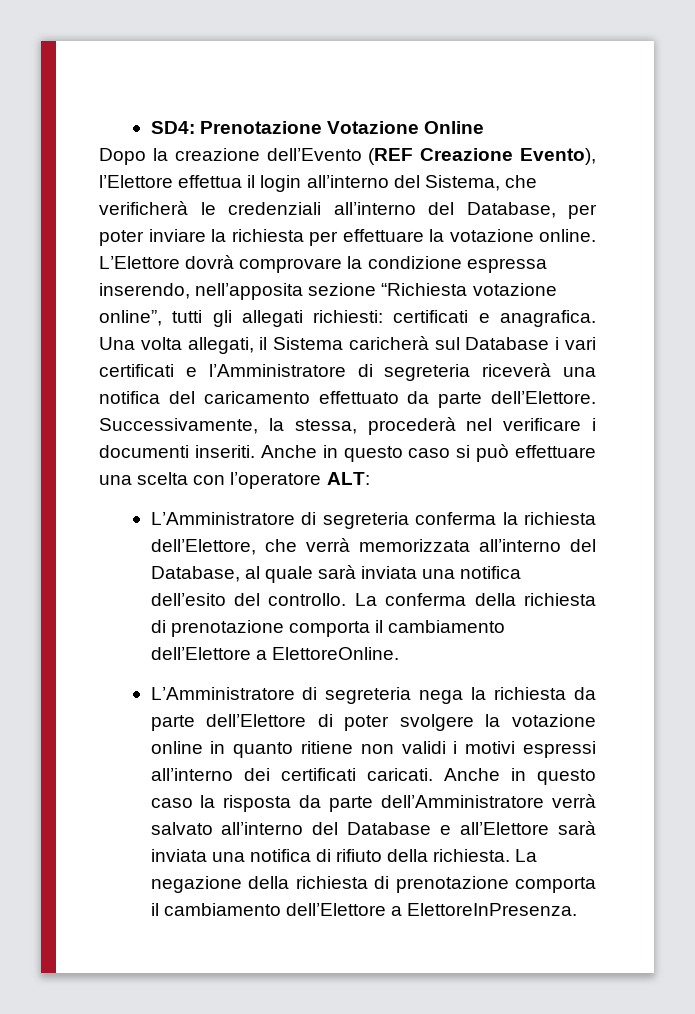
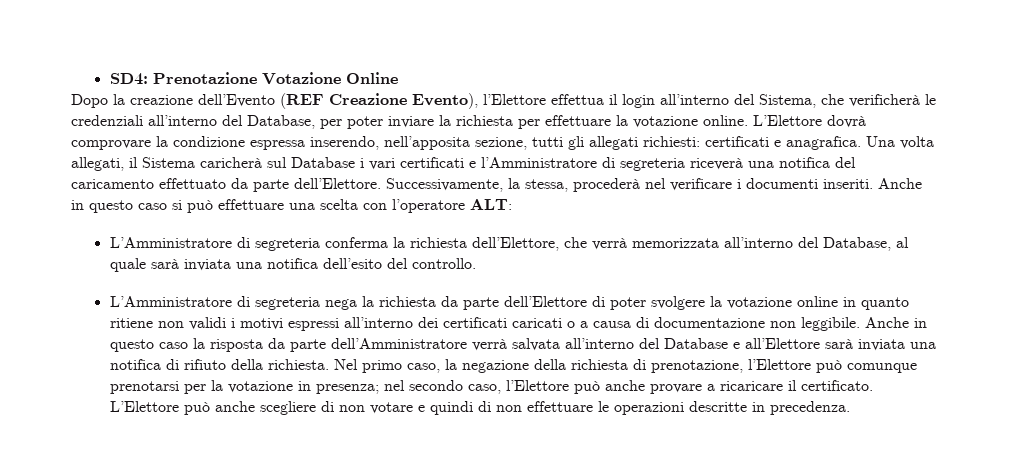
- L’Elettore dovrà comprovare la condizione espressa inserendo, nell’apposita sezione “Richiesta votazione online”, tutti gli allegati richiesti: certificati e anagrafica.
+ L’Elettore dovrà comprovare la condizione espressa inserendo, nell’apposita sezione, tutti gli allegati richiesti: certificati e anagrafica.
- La conferma della richiesta di prenotazione comporta il cambiamento dell’Elettore a ElettoreOnline.
- L’Amministratore di segreteria nega la richiesta da parte dell’Elettore di poter svolgere la votazione online in quanto ritiene non validi i motivi espressi all’interno dei certificati caricati.
+ L’Amministratore di segreteria nega la richiesta da parte dell’Elettore di poter svolgere la votazione online in quanto ritiene non validi i motivi espressi all’interno dei certificati caricati o a causa di documentazione non leggibile.
- Anche in questo caso la risposta da parte dell’Amministratore verrà salvato all’interno del Database e all’Elettore sarà inviata una notifica di rifiuto della richiesta.
+ Anche in questo caso la risposta da parte dell’Amministratore verrà salvata all’interno del Database e all’Elettore sarà inviata una notifica di rifiuto della richiesta.
- La negazione della richiesta di prenotazione comporta il cambiamento dell’Elettore a ElettoreInPresenza.
+ Nel primo caso, la negazione della richiesta di prenotazione, l’Elettore può comunque prenotarsi per la votazione in presenza; nel secondo caso, l’Elettore può anche provare a ricaricare il certificato. L’Elettore può anche scegliere di non votare e quindi di non effettuare le operazioni descritte in precedenza.

